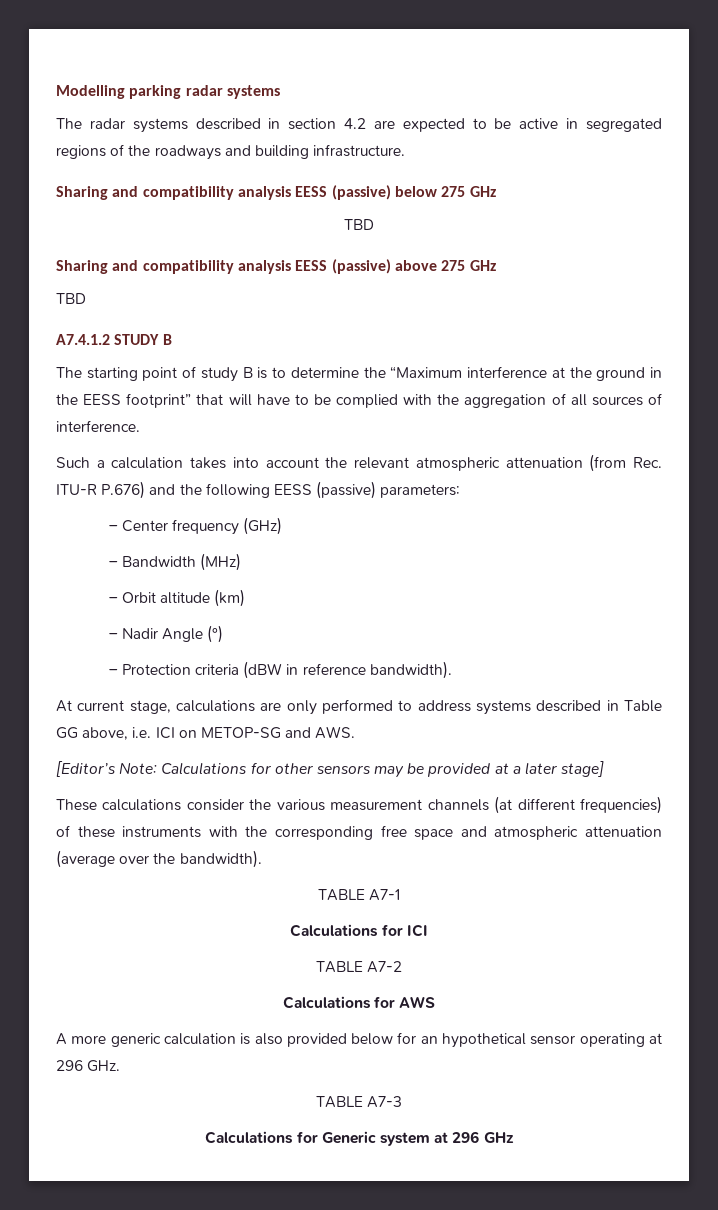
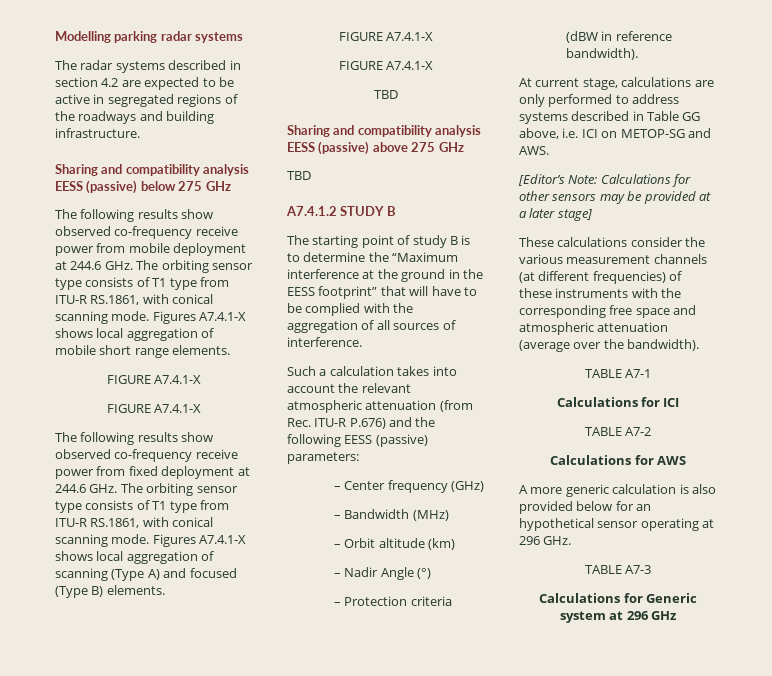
+ The following results show observed co-frequency receive power from mobile deployment at 244.6 GHz. The orbiting sensor type consists of T1 type from ITU-R RS.1861, with conical scanning mode. Figures A7.4.1-X shows local aggregation of mobile short range elements.
+ FIGURE A7.4.1-X
+ FIGURE A7.4.1-X
+ The following results show observed co-frequency receive power from fixed deployment at 244.6 GHz. The orbiting sensor type consists of T1 type from ITU-R RS.1861, with conical scanning mode. Figures A7.4.1-X shows local aggregation of scanning (Type A) and focused (Type B) elements.
+ FIGURE A7.4.1-X
+ FIGURE A7.4.1-X

